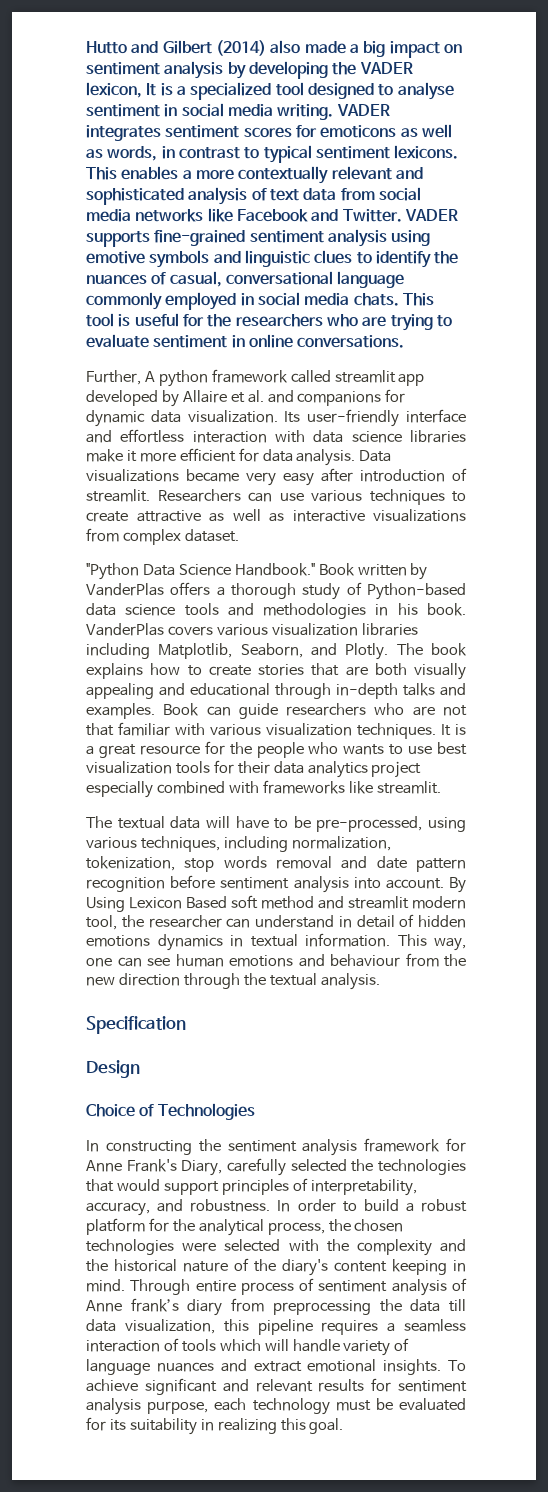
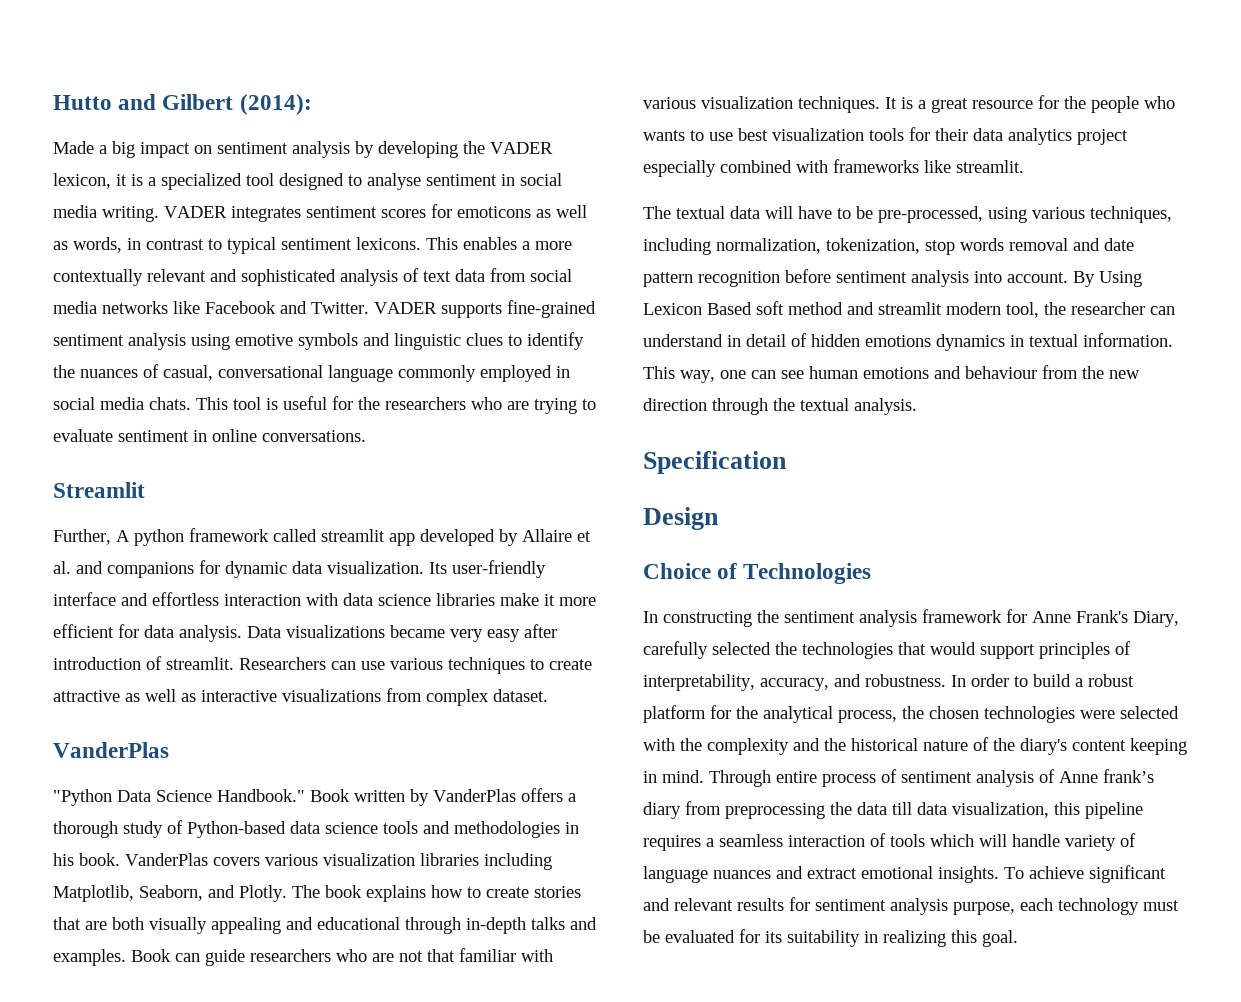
- Hutto and Gilbert (2014) also made a big impact on sentiment analysis by developing the VADER lexicon, It is a specialized tool designed to analyse sentiment in social media writing.
+ Hutto and Gilbert (2014):
+ Made a big impact on sentiment analysis by developing the VADER lexicon, it is a specialized tool designed to analyse sentiment in social media writing.
+ Streamlit
  Researchers can use various techniques to create attractive as well as interactive visualizations from complex dataset.
+ VanderPlas

